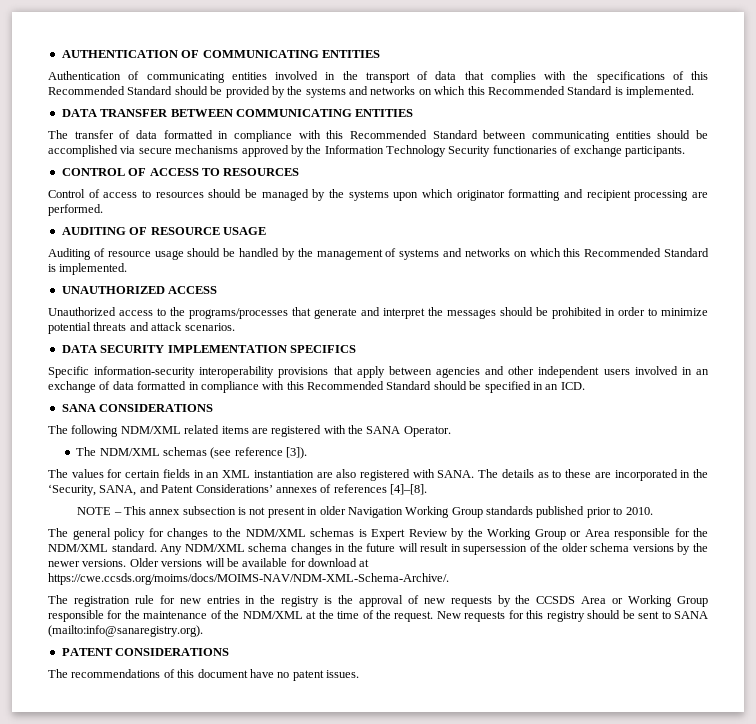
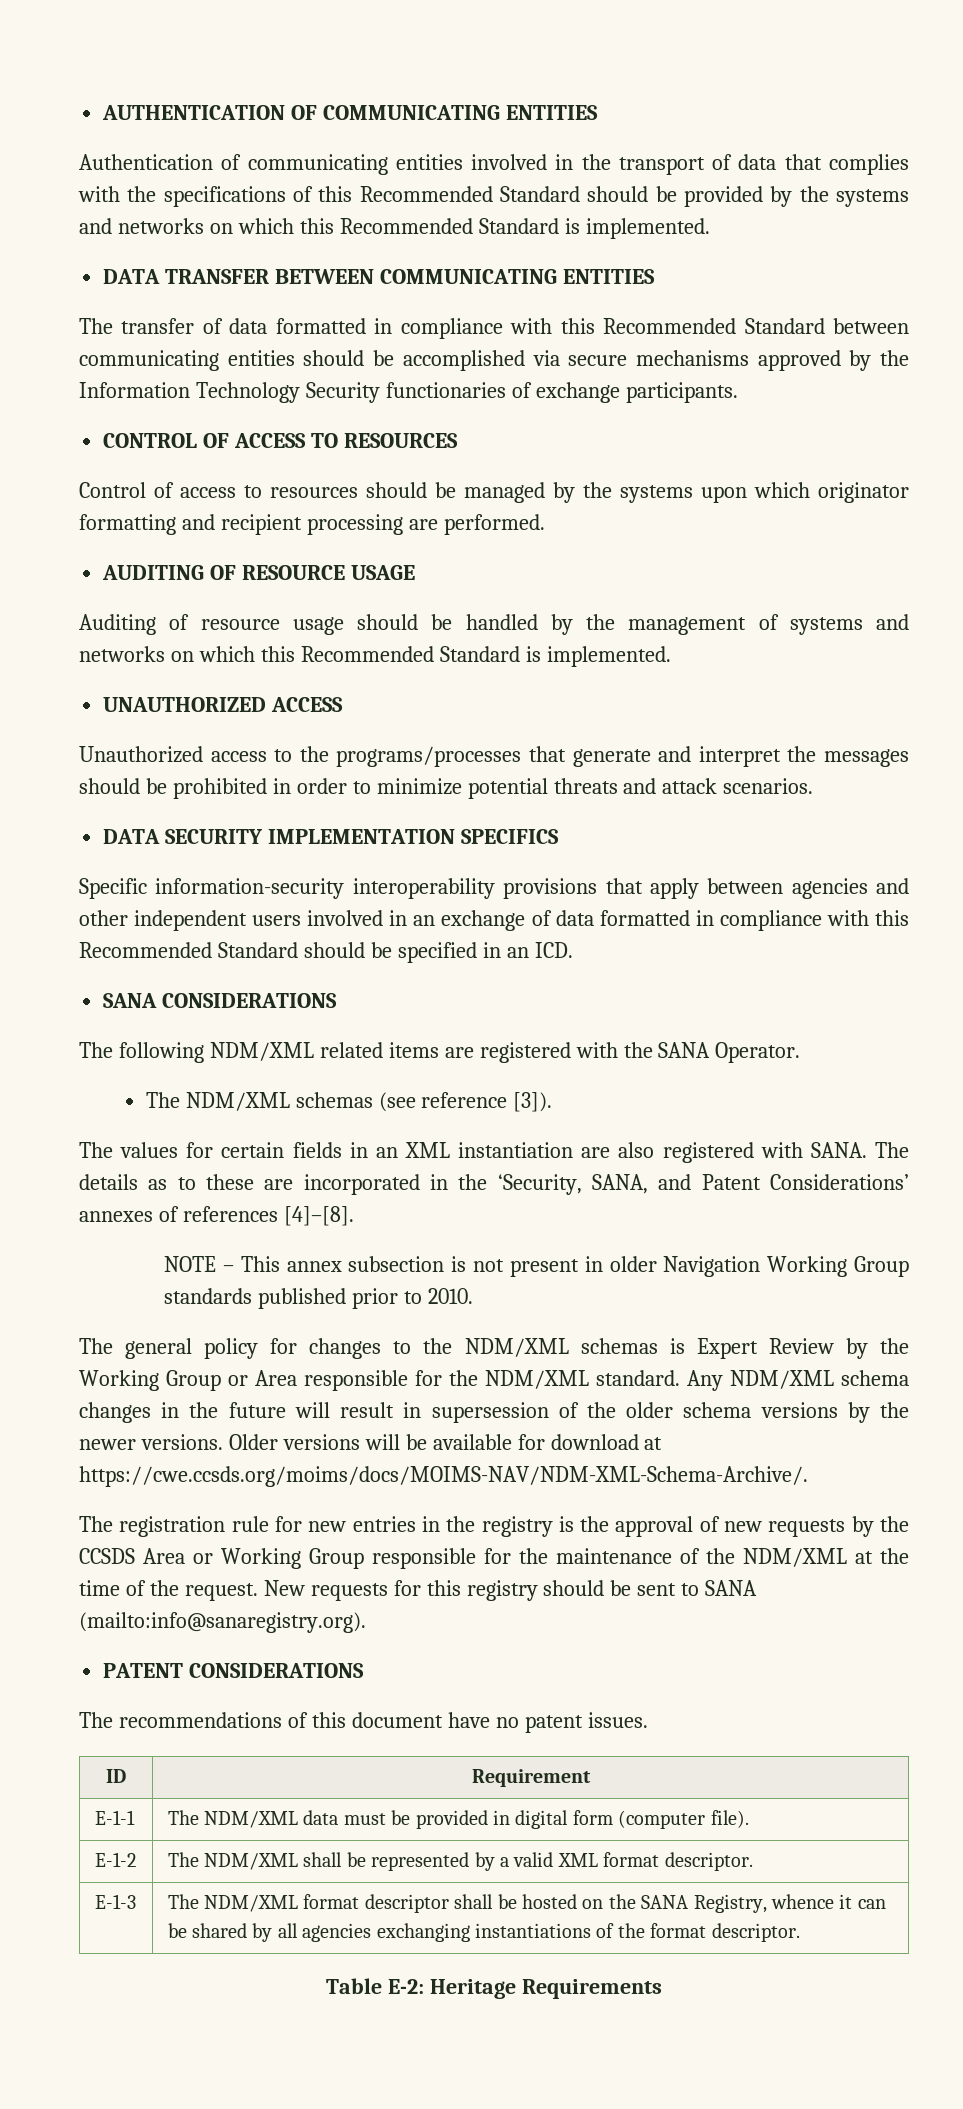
+ ID | Requirement
+ E-1-1 | The NDM/XML data must be provided in digital form (computer file).
+ E-1-2 | The NDM/XML shall be represented by a valid XML format descriptor.
+ E-1-3 | The NDM/XML format descriptor shall be hosted on the SANA Registry, whence it can be shared by all agencies exchanging instantiations of the format descriptor.
+ Table E-2: Heritage Requirements

